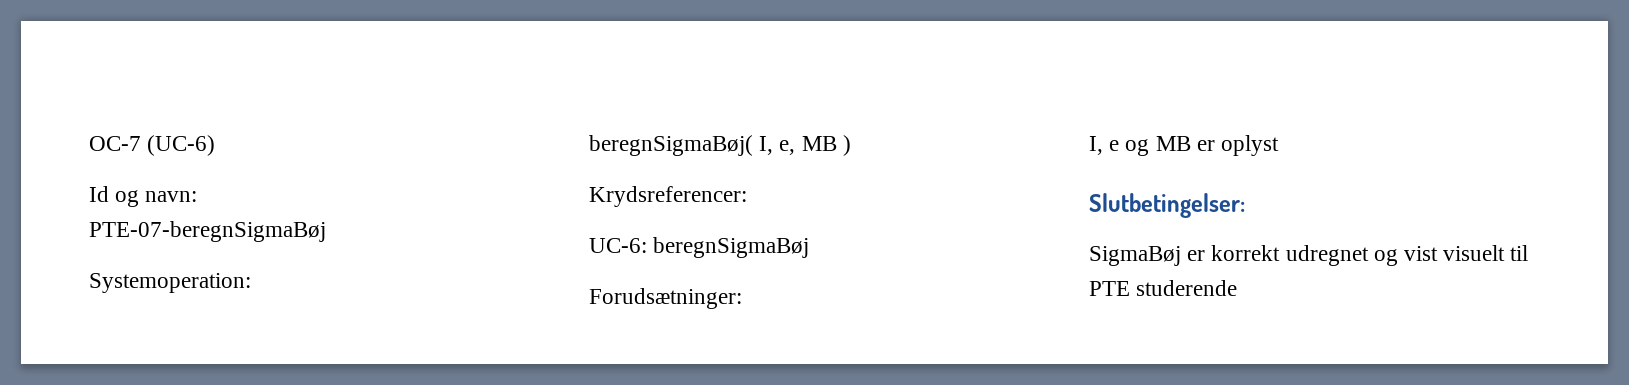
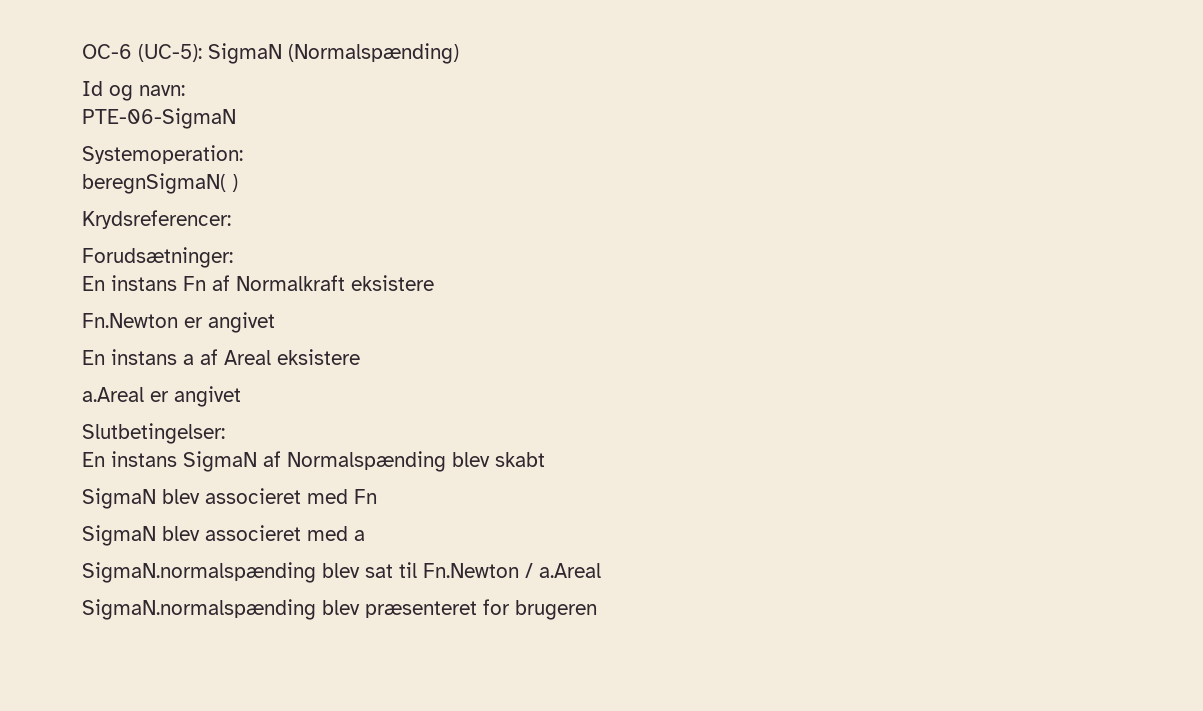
- OC-7 (UC-6)
+ OC-6 (UC-5): SigmaN (Normalspænding)
- PTE-07-beregnSigmaBøj
+ PTE-06-SigmaN
- beregnSigmaBøj( I, e, MB )
+ beregnSigmaN( )
- UC-6: beregnSigmaBøj
- I, e og MB er oplyst
+ En instans Fn af Normalkraft eksistere
+ Fn.Newton er angivet
+ En instans a af Areal eksistere
+ a.Areal er angivet
  Slutbetingelser:
- SigmaBøj er korrekt udregnet og vist visuelt til PTE studerende
+ En instans SigmaN af Normalspænding blev skabt
+ SigmaN blev associeret med Fn
+ SigmaN blev associeret med a
+ SigmaN.normalspænding blev sat til Fn.Newton / a.Areal
+ SigmaN.normalspænding blev præsenteret for brugeren

